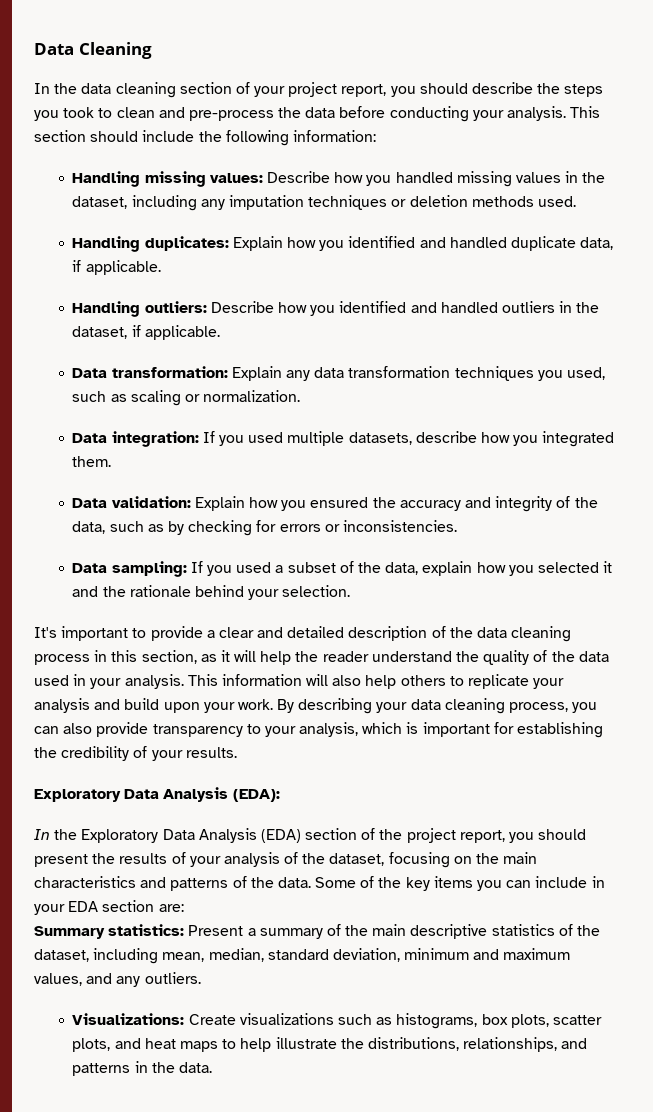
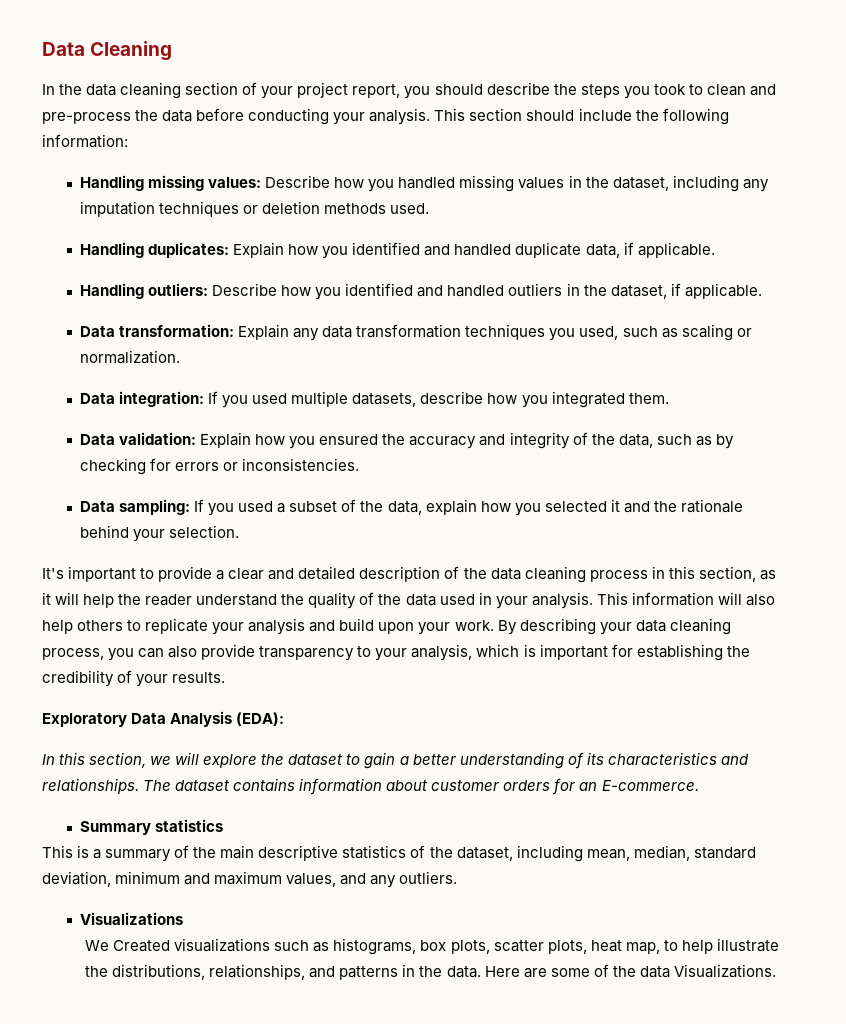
- In the Exploratory Data Analysis (EDA) section of the project report, you should present the results of your analysis of the dataset, focusing on the main characteristics and patterns of the data. Some of the key items you can include in your EDA section are:
- Summary statistics: Present a summary of the main descriptive statistics of the dataset, including mean, median, standard deviation, minimum and maximum values, and any outliers.
+ In this section, we will explore the dataset to gain a better understanding of its characteristics and relationships. The dataset contains information about customer orders for an E-commerce.
+ Summary statistics
+ This is a summary of the main descriptive statistics of the dataset, including mean, median, standard deviation, minimum and maximum values, and any outliers.
- Visualizations: Create visualizations such as histograms, box plots, scatter plots, and heat maps to help illustrate the distributions, relationships, and patterns in the data.
+ Visualizations
+ We Created visualizations such as histograms, box plots, scatter plots, heat map, to help illustrate the distributions, relationships, and patterns in the data.
+ Here are some of the data Visualizations.

